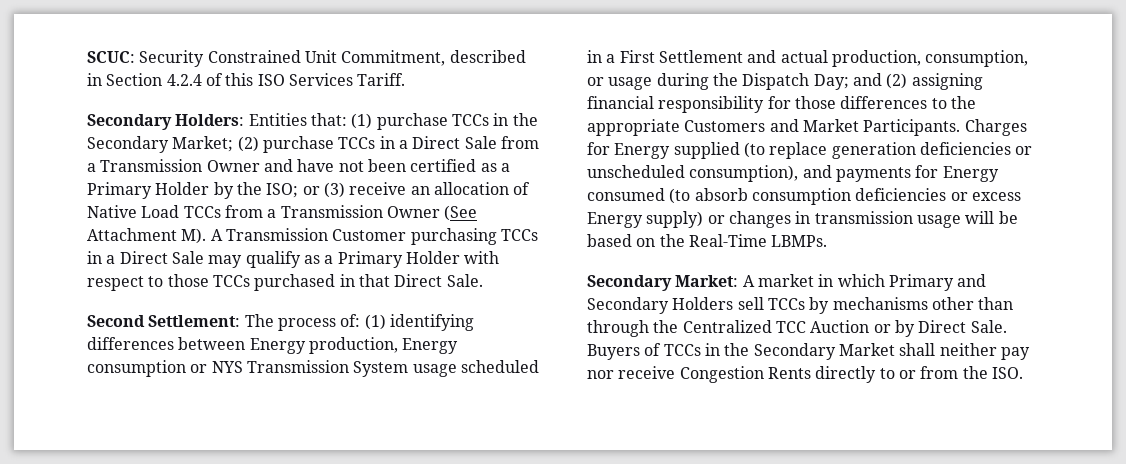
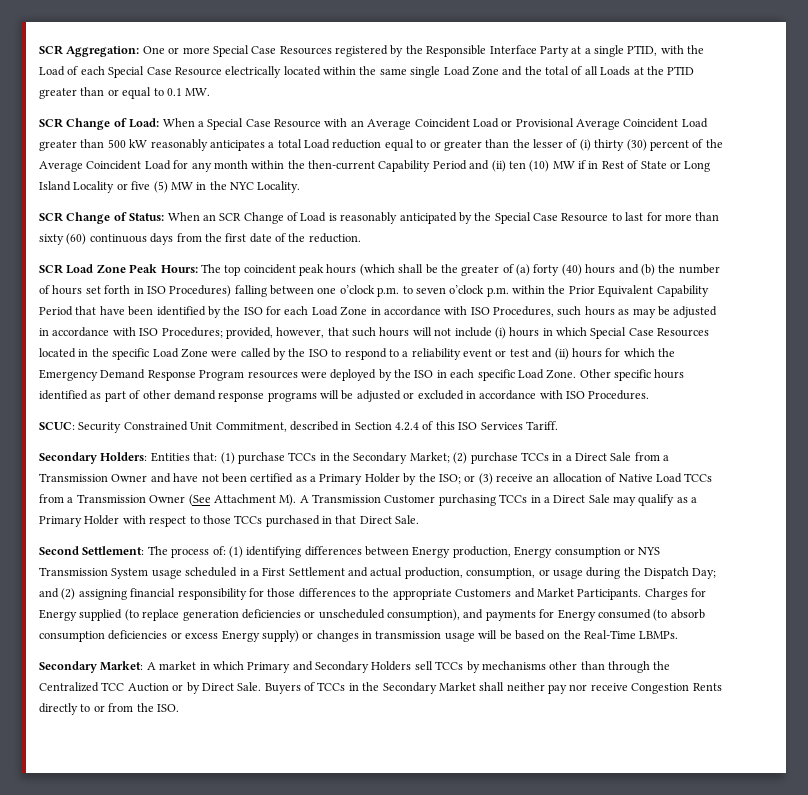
+ SCR Aggregation: One or more Special Case Resources registered by the Responsible Interface Party at a single PTID, with the Load of each Special Case Resource electrically located within the same single Load Zone and the total of all Loads at the PTID greater than or equal to 0.1 MW.
+ SCR Change of Load: When a Special Case Resource with an Average Coincident Load or Provisional Average Coincident Load greater than 500 kW reasonably anticipates a total Load reduction equal to or greater than the lesser of (i) thirty (30) percent of the Average Coincident Load for any month within the then-current Capability Period and (ii) ten (10) MW if in Rest of State or Long Island Locality or five (5) MW in the NYC Locality.
+ SCR Change of Status: When an SCR Change of Load is reasonably anticipated by the Special Case Resource to last for more than sixty (60) continuous days from the first date of the reduction.
+ SCR Load Zone Peak Hours: The top coincident peak hours (which shall be the greater of (a) forty (40) hours and (b) the number of hours set forth in ISO Procedures) falling between one o’clock p.m. to seven o’clock p.m. within the Prior Equivalent Capability Period that have been identified by the ISO for each Load Zone in accordance with ISO Procedures, such hours as may be adjusted in accordance with ISO Procedures; provided, however, that such hours will not include (i) hours in which Special Case Resources located in the specific Load Zone were called by the ISO to respond to a reliability event or test and (ii) hours for which the Emergency Demand Response Program resources were deployed by the ISO in each specific Load Zone. Other specific hours identified as part of other demand response programs will be adjusted or excluded in accordance with ISO Procedures.

